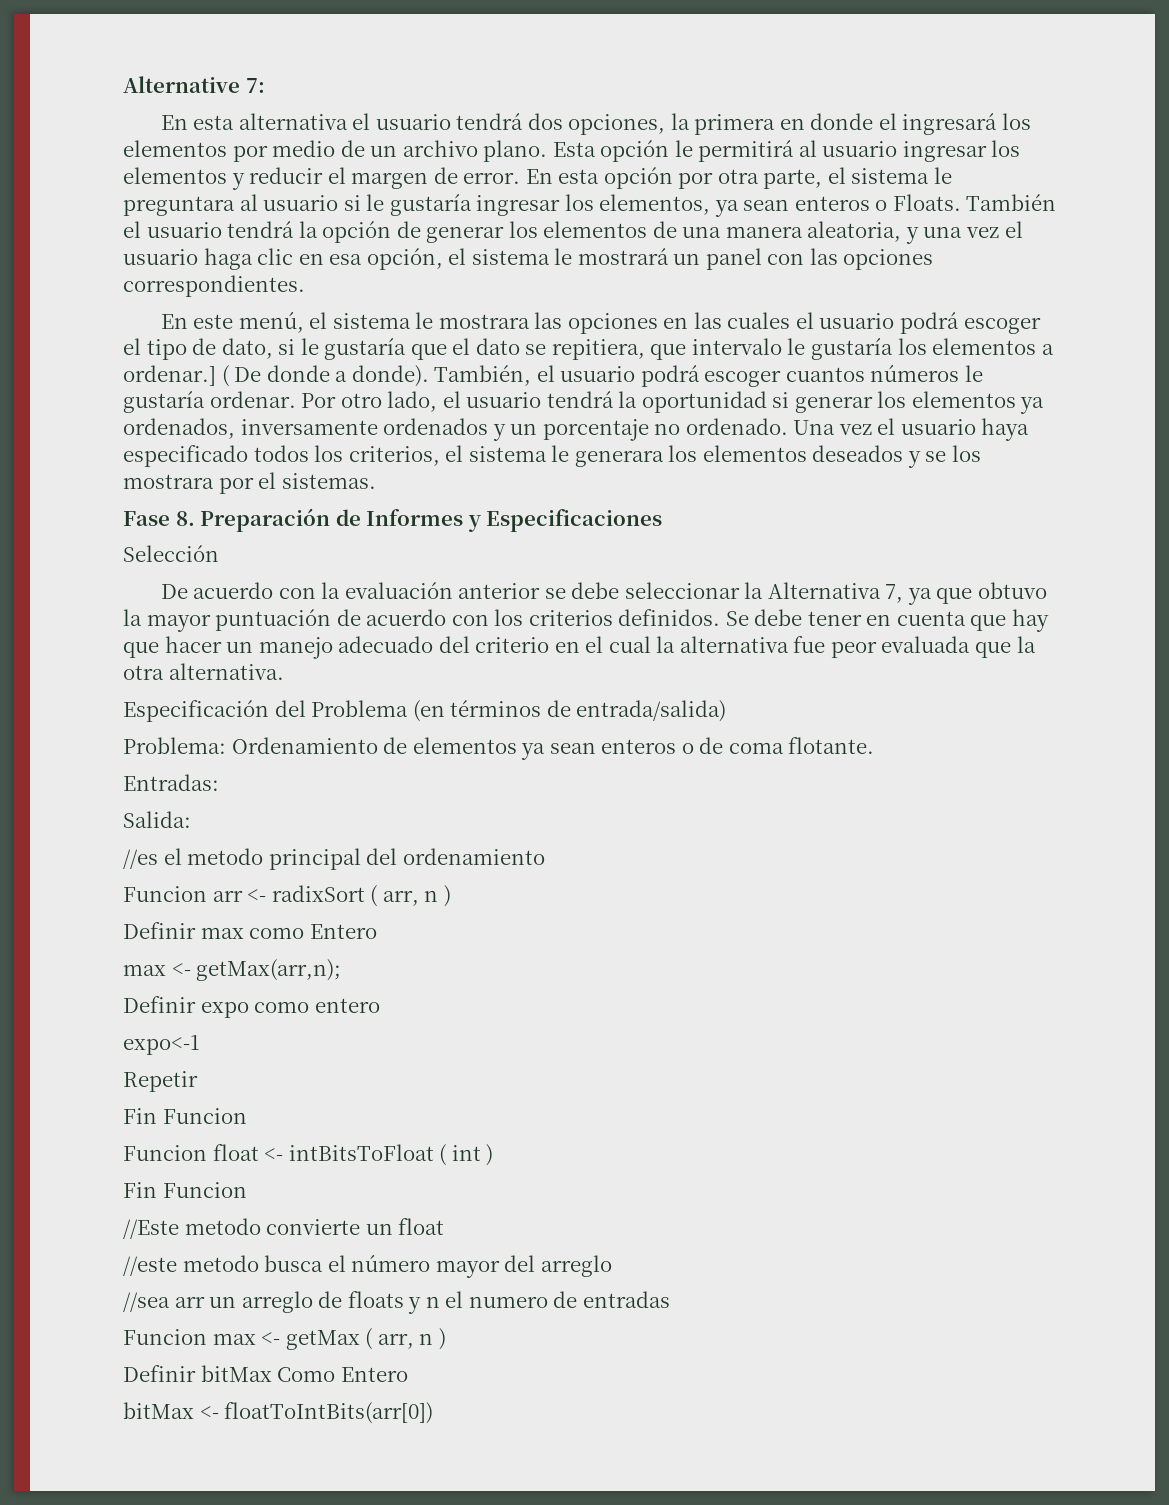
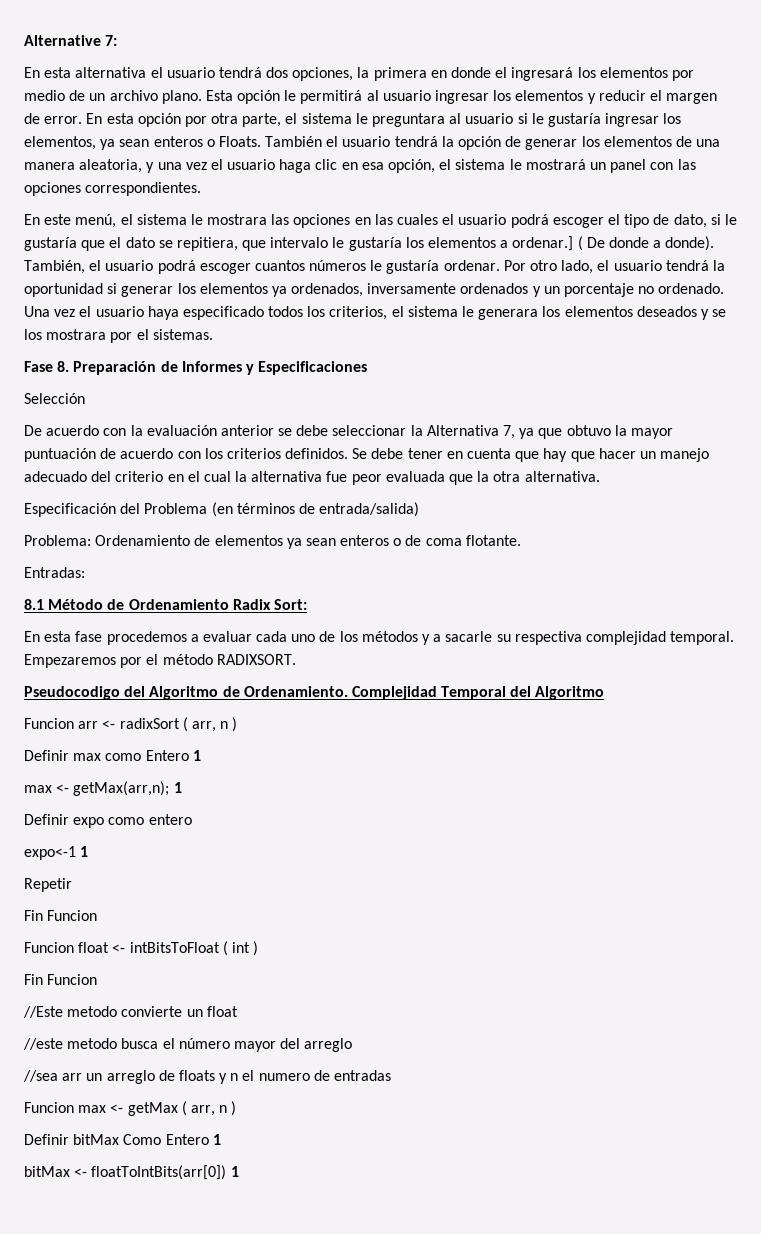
- Salida:
- //es el metodo principal del ordenamiento
+ 8.1 Método de Ordenamiento Radix Sort:
+ En esta fase procedemos a evaluar cada uno de los métodos y a sacarle su respectiva complejidad temporal. Empezaremos por el método RADIXSORT.
+ Pseudocodigo del Algoritmo de Ordenamiento. Complejidad Temporal del Algoritmo
- Definir max como Entero
+ Definir max como Entero 1
- max <- getMax(arr,n);
+ max <- getMax(arr,n); 1
- expo<-1
+ expo<-1 1
- Definir bitMax Como Entero
+ Definir bitMax Como Entero 1
- bitMax <- floatToIntBits(arr[0])
+ bitMax <- floatToIntBits(arr[0]) 1

